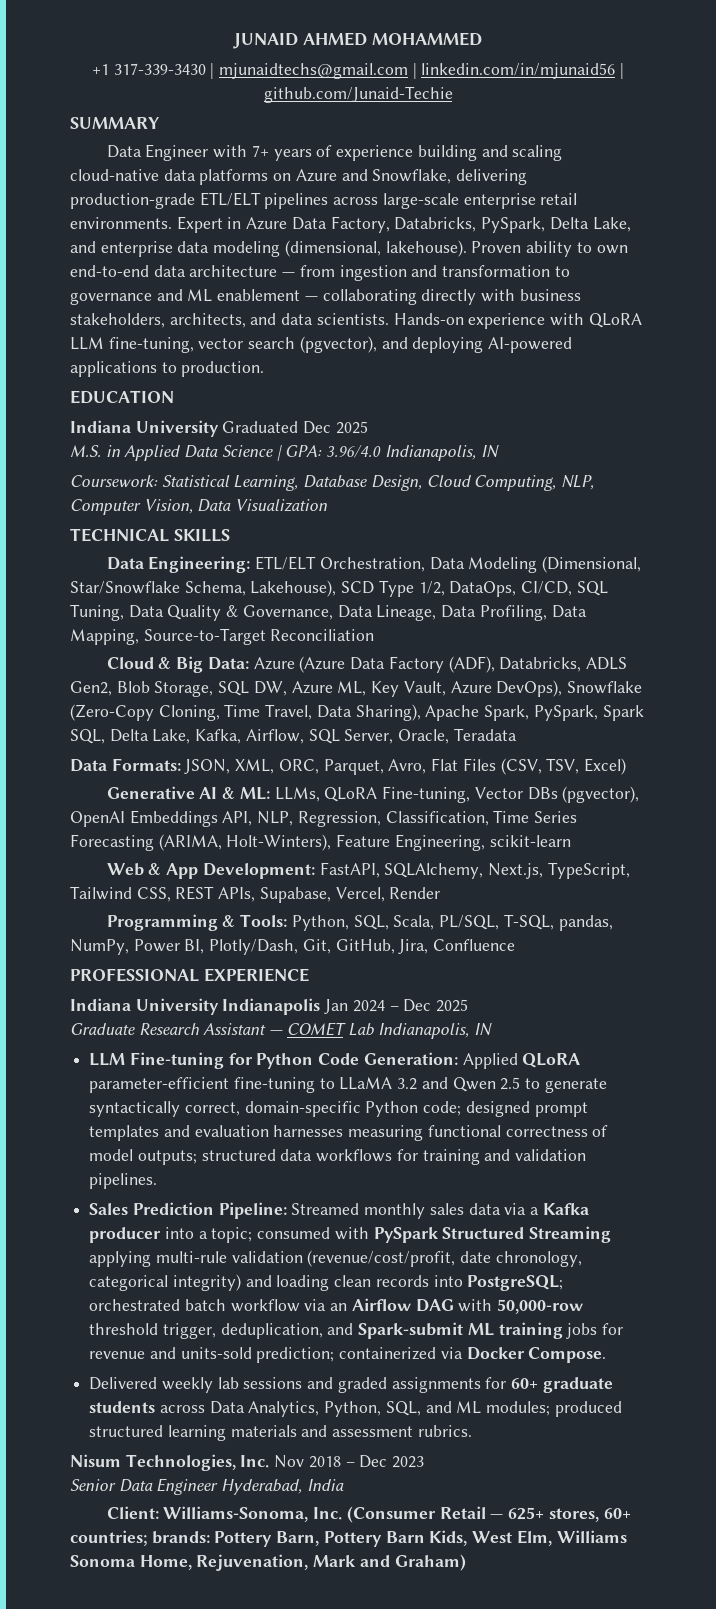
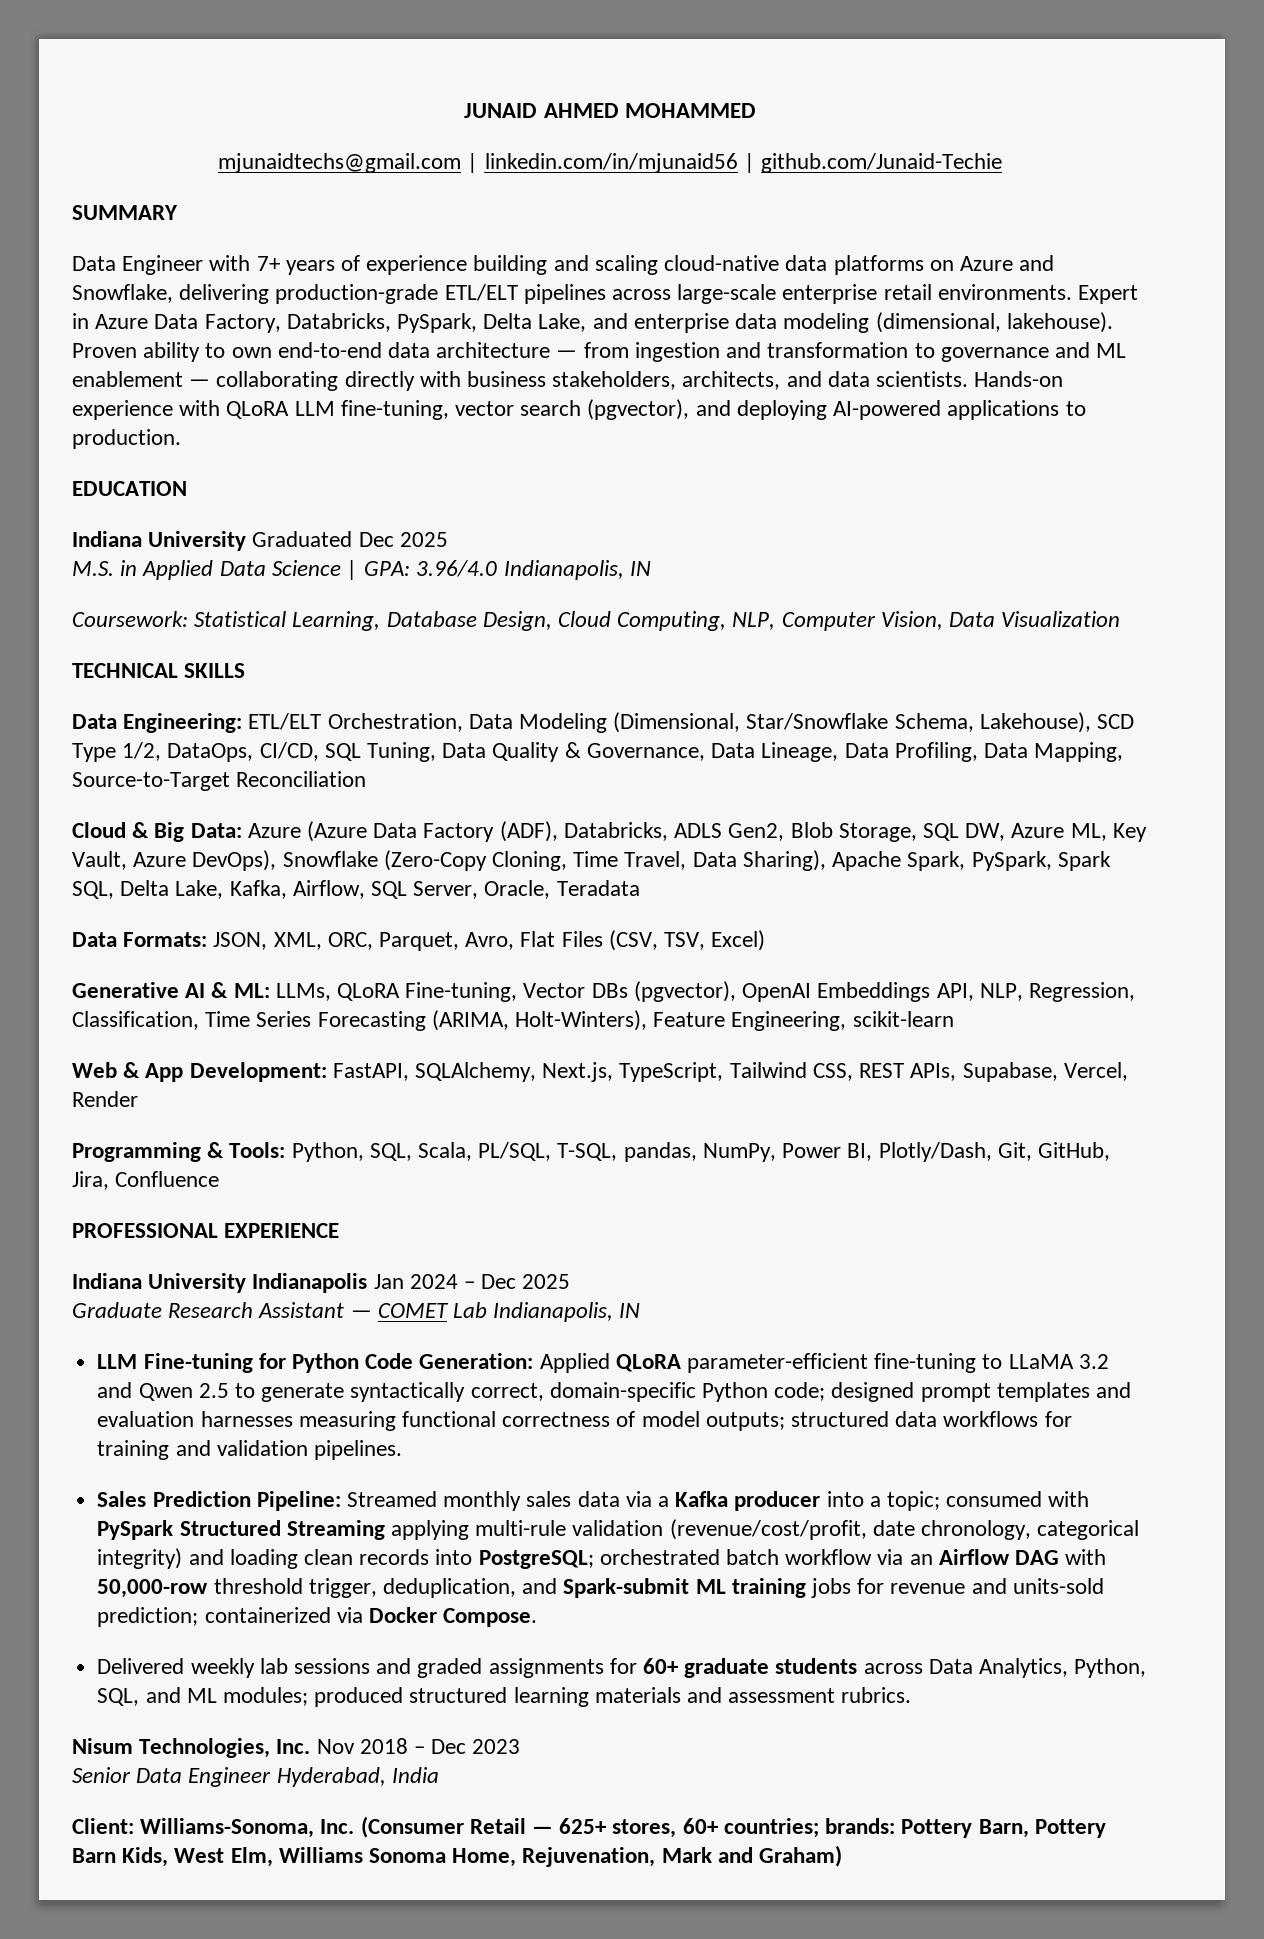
- +1 317-339-3430 | mjunaidtechs@gmail.com | linkedin.com/in/mjunaid56 | github.com/Junaid-Techie
+ mjunaidtechs@gmail.com | linkedin.com/in/mjunaid56 | github.com/Junaid-Techie

